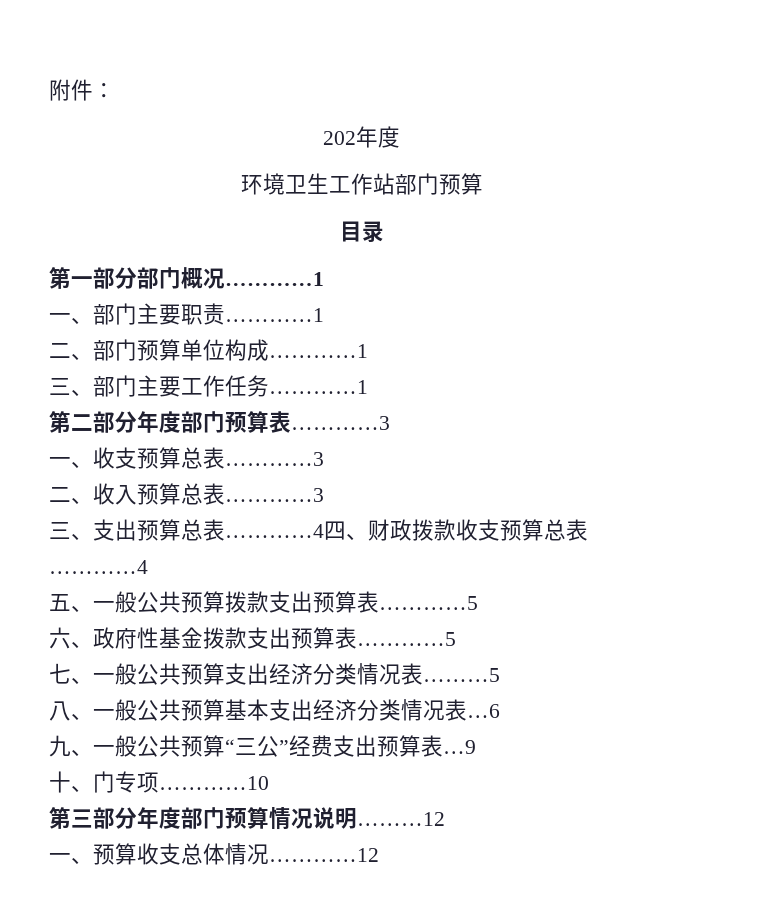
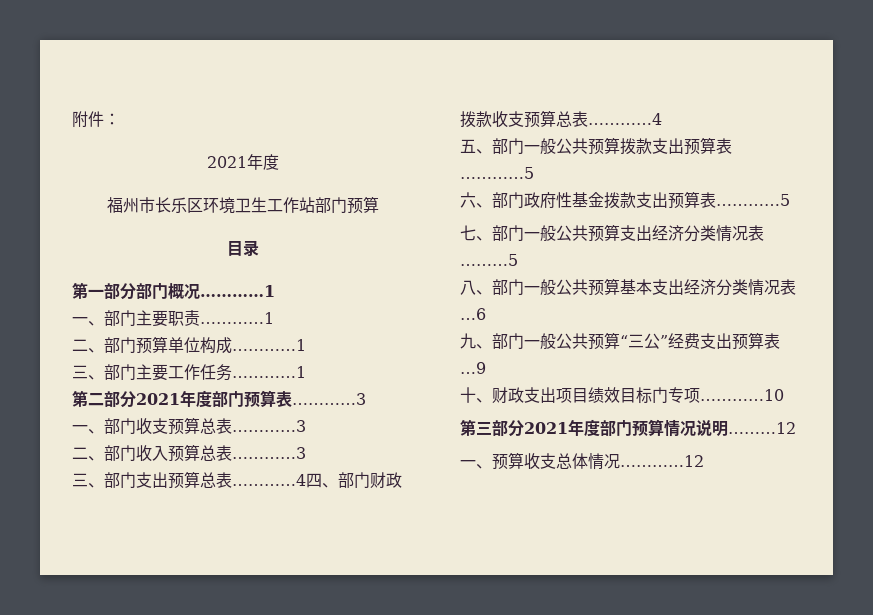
  附件：
- 202年度
+ 2021年度
- 环境卫生工作站部门预算
+ 福州市长乐区环境卫生工作站部门预算
- 第二部分年度部门预算表…………3
+ 第二部分2021年度部门预算表…………3
- 一、收支预算总表…………3
+ 一、部门收支预算总表…………3
- 二、收入预算总表…………3
+ 二、部门收入预算总表…………3
- 三、支出预算总表…………4四、财政拨款收支预算总表…………4
+ 三、部门支出预算总表…………4四、部门财政拨款收支预算总表…………4
- 五、一般公共预算拨款支出预算表…………5
+ 五、部门一般公共预算拨款支出预算表…………5
- 六、政府性基金拨款支出预算表…………5
+ 六、部门政府性基金拨款支出预算表…………5
- 七、一般公共预算支出经济分类情况表………5
+ 七、部门一般公共预算支出经济分类情况表………5
- 八、一般公共预算基本支出经济分类情况表…6
+ 八、部门一般公共预算基本支出经济分类情况表…6
- 九、一般公共预算“三公”经费支出预算表…9
+ 九、部门一般公共预算“三公”经费支出预算表…9
- 十、门专项…………10
+ 十、财政支出项目绩效目标门专项…………10
- 第三部分年度部门预算情况说明………12
+ 第三部分2021年度部门预算情况说明………12

